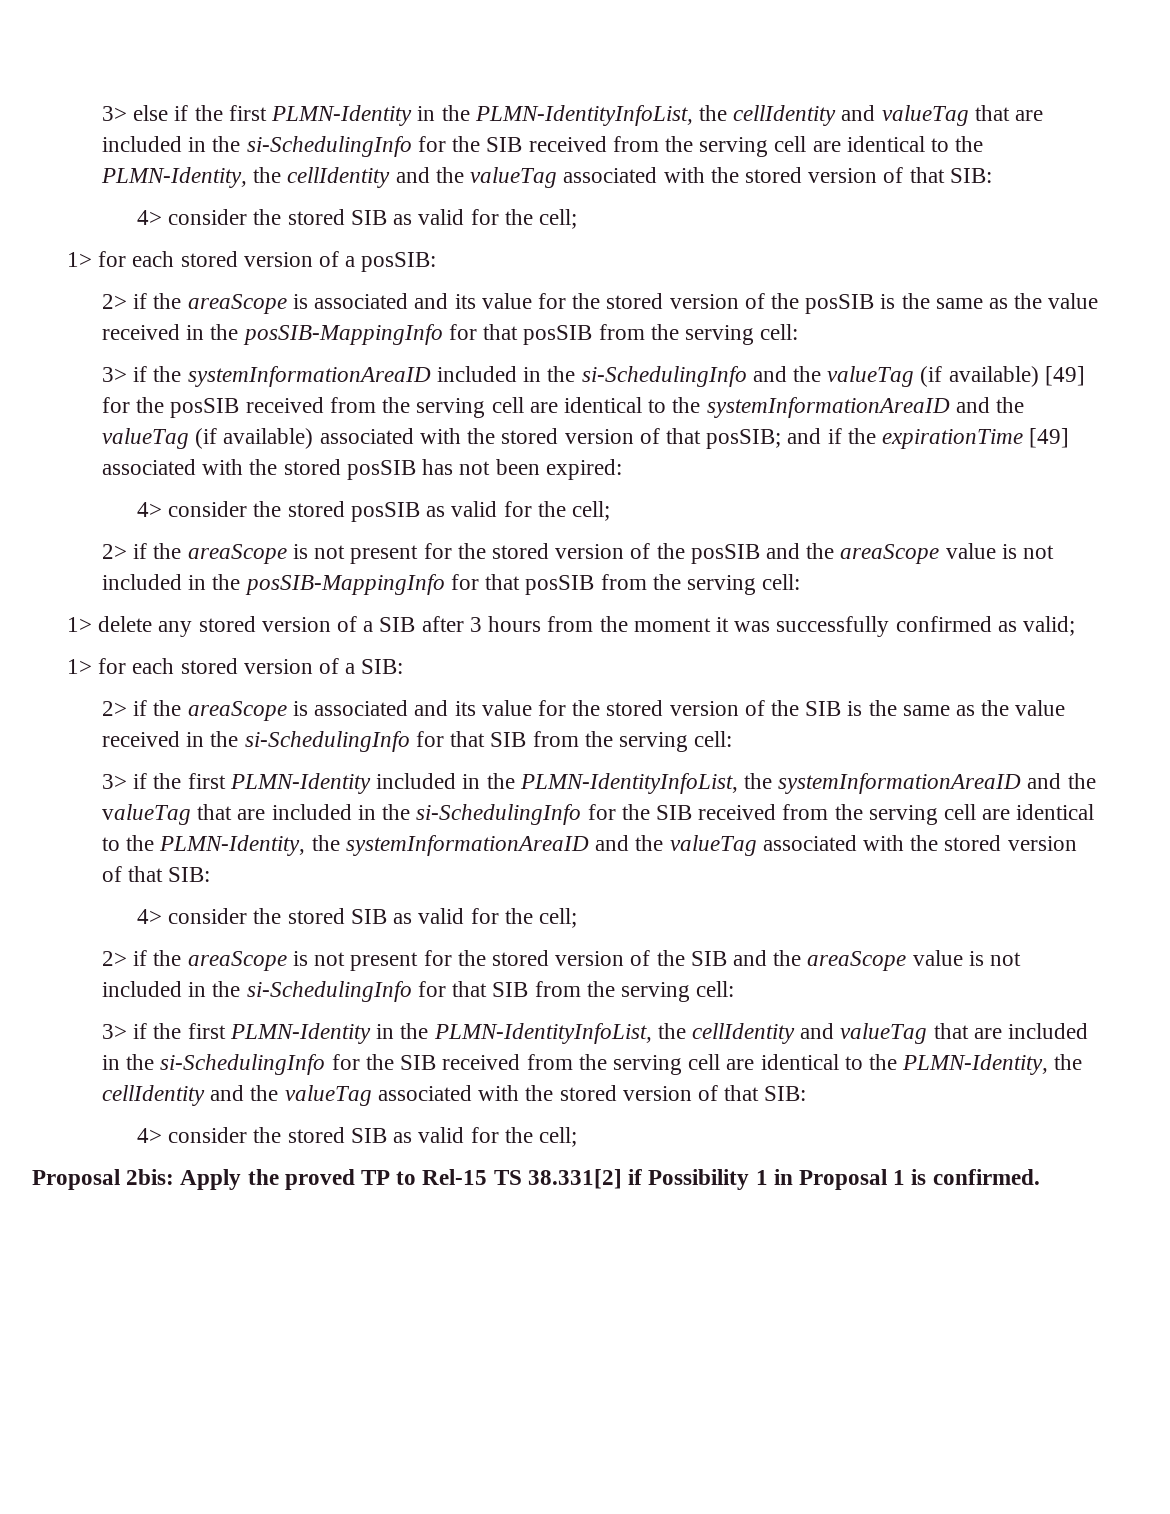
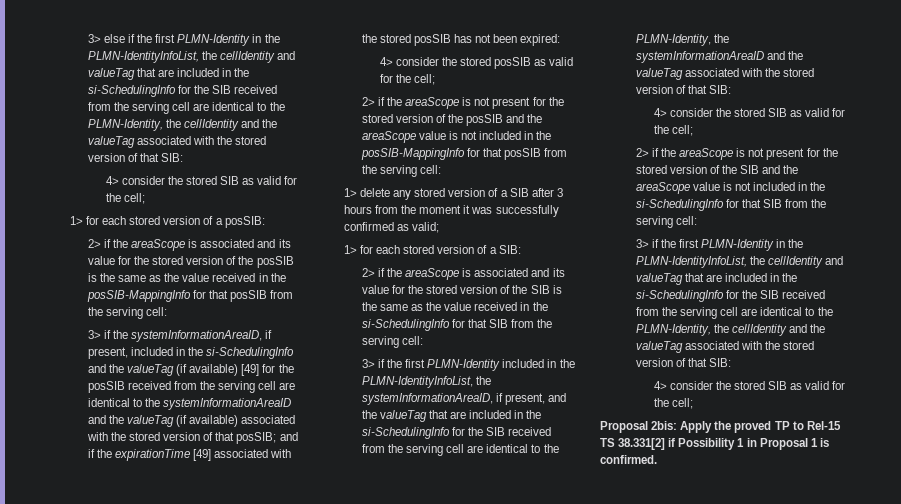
- 3> if the systemInformationAreaID included in the si-SchedulingInfo and the valueTag (if available) [49] for the posSIB received from the serving cell are identical to the systemInformationAreaID and the valueTag (if available) associated with the stored version of that posSIB; and if the expirationTime [49] associated with the stored posSIB has not been expired:
+ 3> if the systemInformationAreaID, if present, included in the si-SchedulingInfo and the valueTag (if available) [49] for the posSIB received from the serving cell are identical to the systemInformationAreaID and the valueTag (if available) associated with the stored version of that posSIB; and if the expirationTime [49] associated with the stored posSIB has not been expired:
- 3> if the first PLMN-Identity included in the PLMN-IdentityInfoList, the systemInformationAreaID and the valueTag that are included in the si-SchedulingInfo for the SIB received from the serving cell are identical to the PLMN-Identity, the systemInformationAreaID and the valueTag associated with the stored version of that SIB:
+ 3> if the first PLMN-Identity included in the PLMN-IdentityInfoList, the systemInformationAreaID, if present, and the valueTag that are included in the si-SchedulingInfo for the SIB received from the serving cell are identical to the PLMN-Identity, the systemInformationAreaID and the valueTag associated with the stored version of that SIB:

